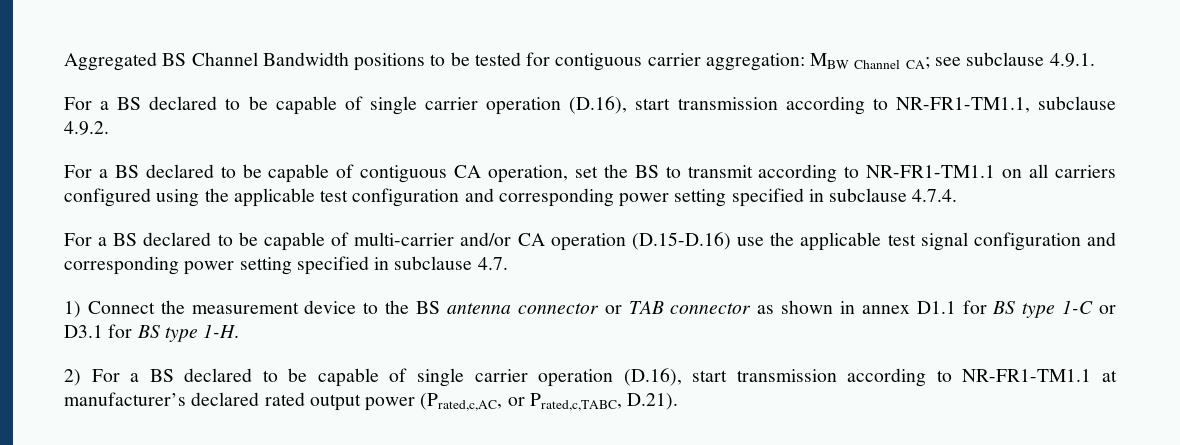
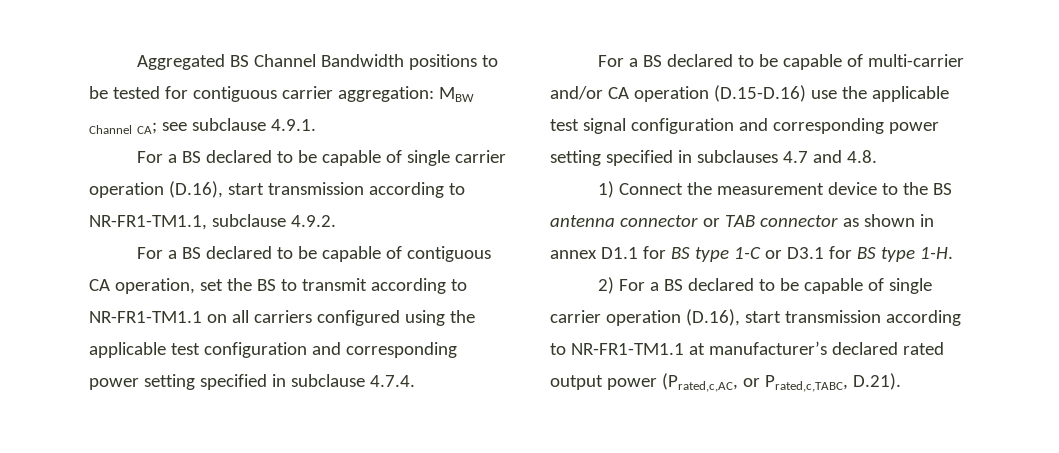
- For a BS declared to be capable of multi-carrier and/or CA operation (D.15-D.16) use the applicable test signal configuration and corresponding power setting specified in subclause 4.7.
+ For a BS declared to be capable of multi-carrier and/or CA operation (D.15-D.16) use the applicable test signal configuration and corresponding power setting specified in subclauses 4.7 and 4.8.

